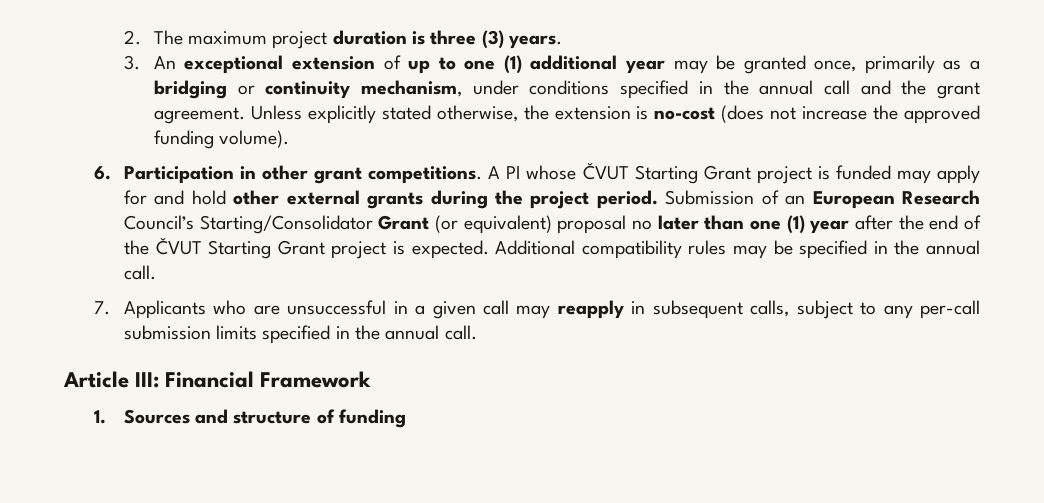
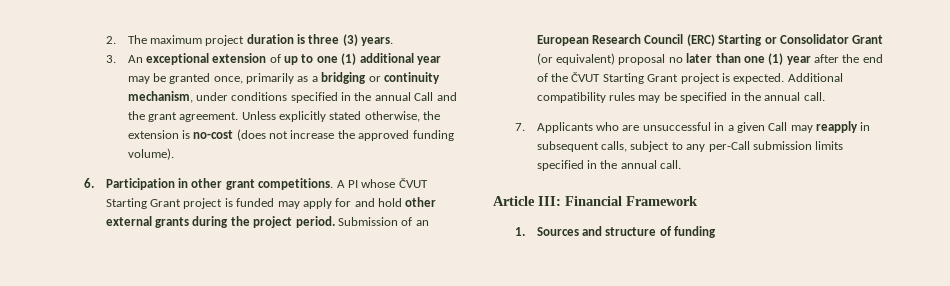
- 3. An exceptional extension of up to one (1) additional year may be granted once, primarily as a bridging or continuity mechanism, under conditions specified in the annual call and the grant agreement.
+ 3. An exceptional extension of up to one (1) additional year may be granted once, primarily as a bridging or continuity mechanism, under conditions specified in the annual Call and the grant agreement.
- Submission of an European Research Council’s Starting/Consolidator Grant (or equivalent) proposal no later than one (1) year after the end of the ČVUT Starting Grant project is expected.
+ Submission of an European Research Council (ERC) Starting or Consolidator Grant (or equivalent) proposal no later than one (1) year after the end of the ČVUT Starting Grant project is expected.
- 7. Applicants who are unsuccessful in a given call may reapply in subsequent calls, subject to any per-call submission limits specified in the annual call.
+ 7. Applicants who are unsuccessful in a given Call may reapply in subsequent calls, subject to any per-Call submission limits specified in the annual call.

